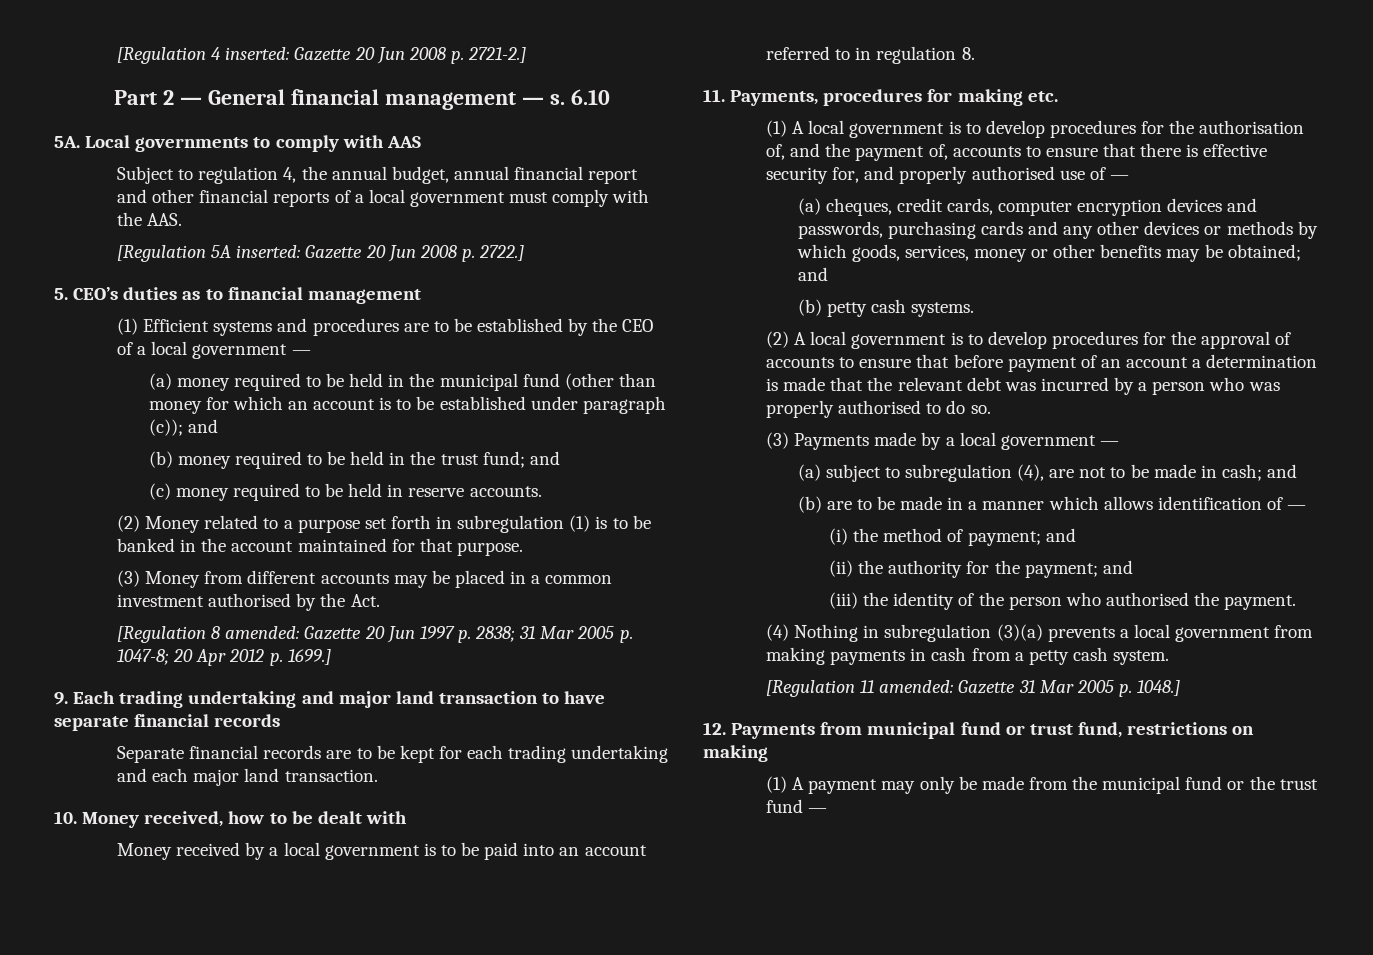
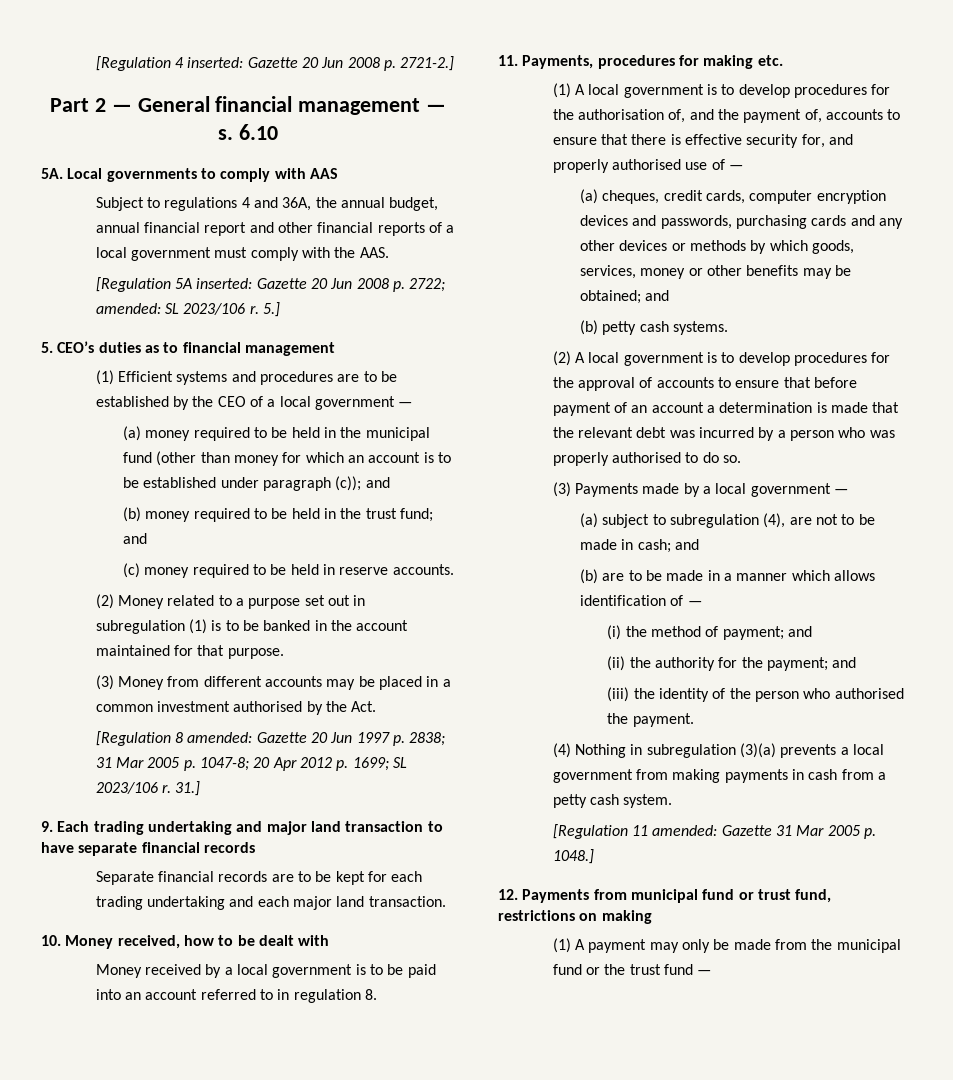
- Subject to regulation 4, the annual budget, annual financial report and other financial reports of a local government must comply with the AAS.
+ Subject to regulations 4 and 36A, the annual budget, annual financial report and other financial reports of a local government must comply with the AAS.
- [Regulation 5A inserted: Gazette 20 Jun 2008 p. 2722.]
+ [Regulation 5A inserted: Gazette 20 Jun 2008 p. 2722; amended: SL 2023/106 r. 5.]
- (2) Money related to a purpose set forth in subregulation (1) is to be banked in the account maintained for that purpose.
+ (2) Money related to a purpose set out in subregulation (1) is to be banked in the account maintained for that purpose.
- [Regulation 8 amended: Gazette 20 Jun 1997 p. 2838; 31 Mar 2005 p. 1047-8; 20 Apr 2012 p. 1699.]
+ [Regulation 8 amended: Gazette 20 Jun 1997 p. 2838; 31 Mar 2005 p. 1047-8; 20 Apr 2012 p. 1699; SL 2023/106 r. 31.]

